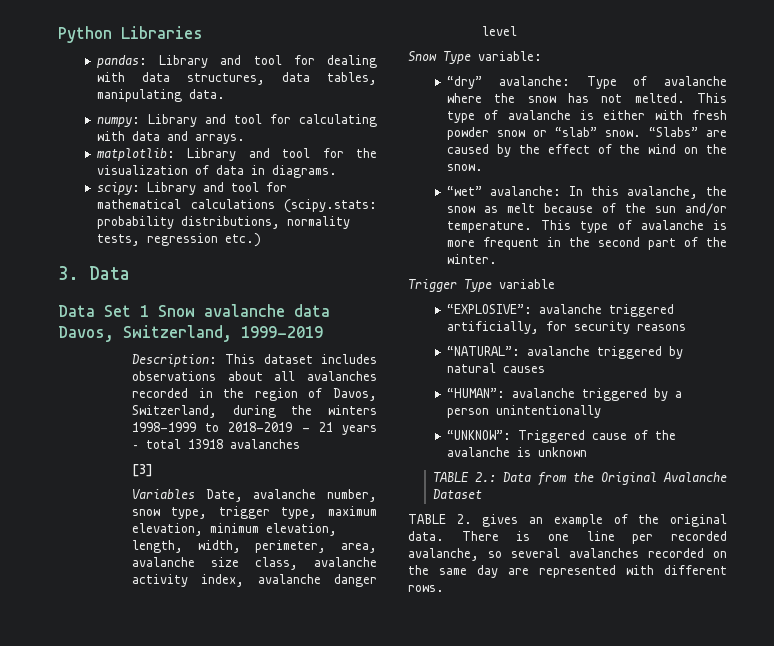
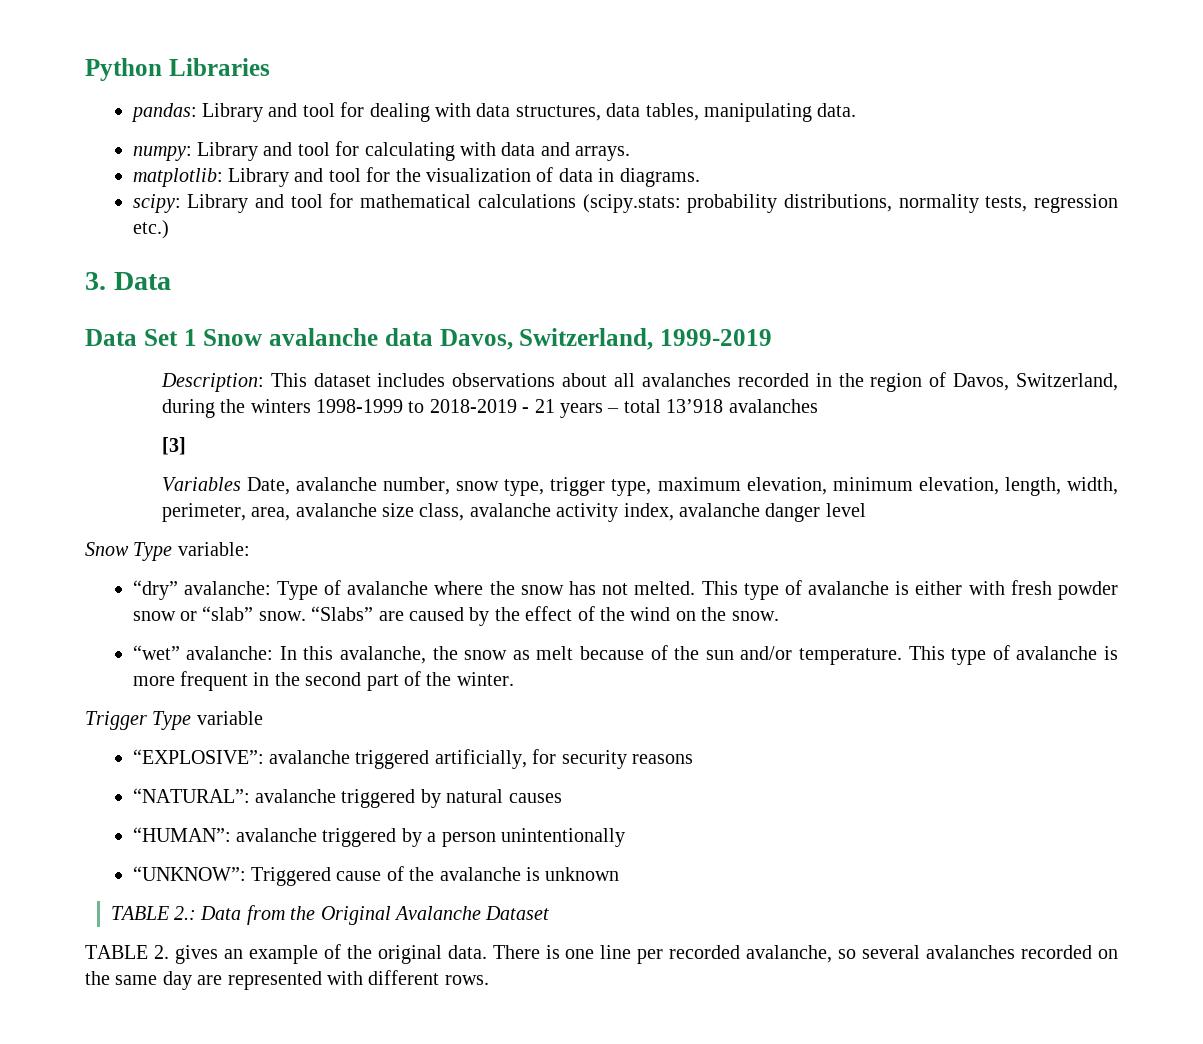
- Description: This dataset includes observations about all avalanches recorded in the region of Davos, Switzerland, during the winters 1998-1999 to 2018-2019 - 21 years – total 13918 avalanches
+ Description: This dataset includes observations about all avalanches recorded in the region of Davos, Switzerland, during the winters 1998-1999 to 2018-2019 - 21 years – total 13’918 avalanches

